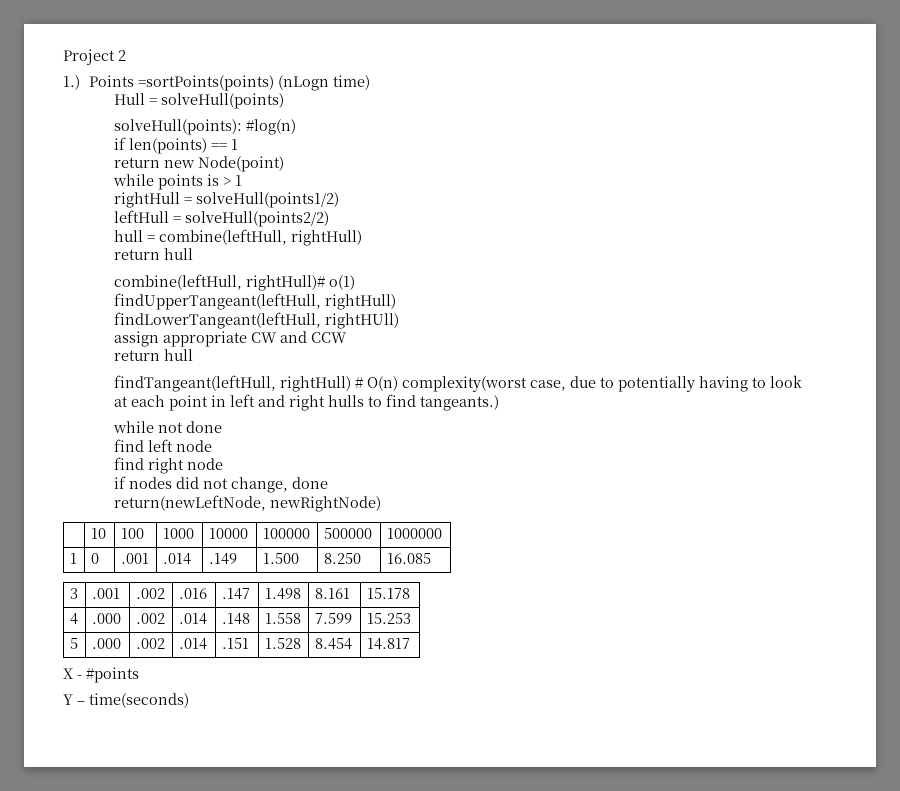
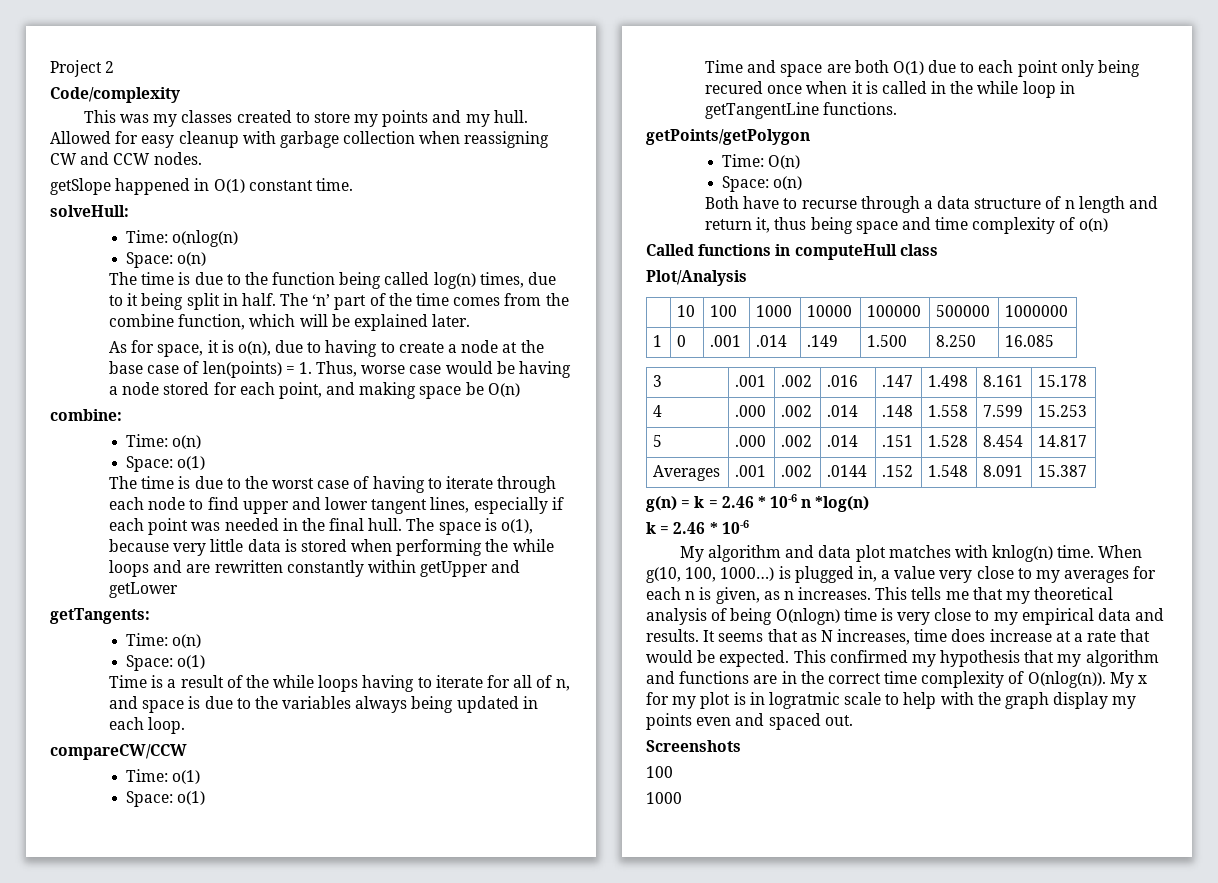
- 1.) Points =sortPoints(points) (nLogn time)
- Hull = solveHull(points)
- solveHull(points): #log(n)
- if len(points) == 1
- return new Node(point)
- while points is > 1
- rightHull = solveHull(points1/2)
- leftHull = solveHull(points2/2)
- hull = combine(leftHull, rightHull)
- return hull
- combine(leftHull, rightHull)# o(1)
- findUpperTangeant(leftHull, rightHull)
- findLowerTangeant(leftHull, rightHUll)
- assign appropriate CW and CCW
- return hull
- findTangeant(leftHull, rightHull) # O(n) complexity(worst case, due to potentially having to look at each point in left and right hulls to find tangeants.)
- while not done
- find left node
- find right node
- if nodes did not change, done
- return(newLeftNode, newRightNode)
+ Code/complexity
+ This was my classes created to store my points and my hull. Allowed for easy cleanup with garbage collection when reassigning CW and CCW nodes.
+ getSlope happened in O(1) constant time.
+ solveHull:
+ Time: o(nlog(n)
+ Space: o(n)
+ The time is due to the function being called log(n) times, due to it being split in half. The ‘n’ part of the time comes from the combine function, which will be explained later.
+ As for space, it is o(n), due to having to create a node at the base case of len(points) = 1. Thus, worse case would be having a node stored for each point, and making space be O(n)
+ combine:
+ Time: o(n)
+ Space: o(1)
+ The time is due to the worst case of having to iterate through each node to find upper and lower tangent lines, especially if each point was needed in the final hull. The space is o(1), because very little data is stored when performing the while loops and are rewritten constantly within getUpper and getLower
+ getTangents:
+ Time: o(n)
+ Space: o(1)
+ Time is a result of the while loops having to iterate for all of n, and space is due to the variables always being updated in each loop.
+ compareCW/CCW
+ Time: o(1)
+ Space: o(1)
+ Time and space are both O(1) due to each point only being recured once when it is called in the while loop in getTangentLine functions.
+ getPoints/getPolygon
+ Time: O(n)
+ Space: o(n)
+ Both have to recurse through a data structure of n length and return it, thus being space and time complexity of o(n)
+ Called functions in computeHull class
+ Plot/Analysis
- X - #points
- Y – time(seconds)
+ Averages | .001 | .002 | .0144 | .152 | 1.548 | 8.091 | 15.387
+ g(n) = k = 2.46 * 10-6 n *log(n)
+ k = 2.46 * 10-6
+ My algorithm and data plot matches with knlog(n) time. When g(10, 100, 1000…) is plugged in, a value very close to my averages for each n is given, as n increases. This tells me that my theoretical analysis of being O(nlogn) time is very close to my empirical data and results. It seems that as N increases, time does increase at a rate that would be expected. This confirmed my hypothesis that my algorithm and functions are in the correct time complexity of O(nlog(n)). My x for my plot is in logratmic scale to help with the graph display my points even and spaced out.
+ Screenshots
+ 100
+ 1000

